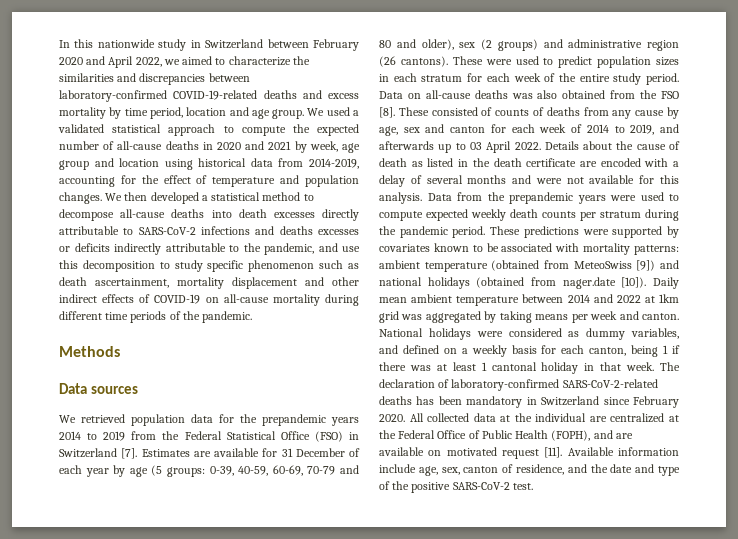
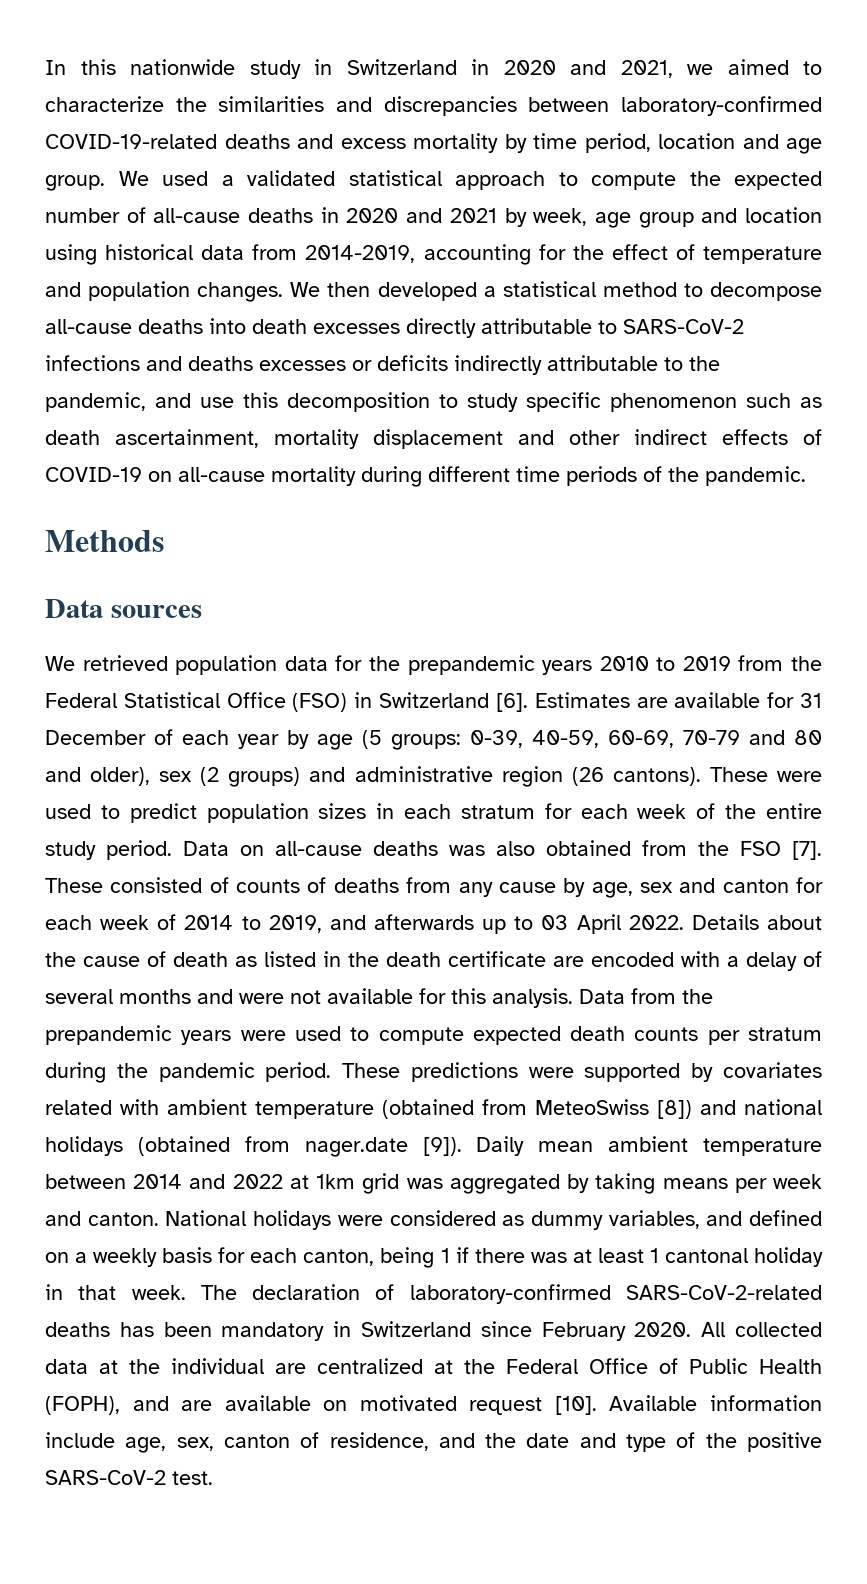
- In this nationwide study in Switzerland between February 2020 and April 2022, we aimed to characterize the similarities and discrepancies between laboratory-confirmed COVID-19-related deaths and excess mortality by time period, location and age group.
+ In this nationwide study in Switzerland in 2020 and 2021, we aimed to characterize the similarities and discrepancies between laboratory-confirmed COVID-19-related deaths and excess mortality by time period, location and age group.
- We retrieved population data for the prepandemic years 2014 to 2019 from the Federal Statistical Office (FSO) in Switzerland [7].
+ We retrieved population data for the prepandemic years 2010 to 2019 from the Federal Statistical Office (FSO) in Switzerland [6].
- Data on all-cause deaths was also obtained from the FSO [8].
+ Data on all-cause deaths was also obtained from the FSO [7].
- Data from the prepandemic years were used to compute expected weekly death counts per stratum during the pandemic period.
+ Data from the prepandemic years were used to compute expected death counts per stratum during the pandemic period.
- These predictions were supported by covariates known to be associated with mortality patterns: ambient temperature (obtained from MeteoSwiss [9]) and national holidays (obtained from nager.date [10]).
+ These predictions were supported by covariates related with ambient temperature (obtained from MeteoSwiss [8]) and national holidays (obtained from nager.date [9]).
- All collected data at the individual are centralized at the Federal Office of Public Health (FOPH), and are available on motivated request [11].
+ All collected data at the individual are centralized at the Federal Office of Public Health (FOPH), and are available on motivated request [10].

